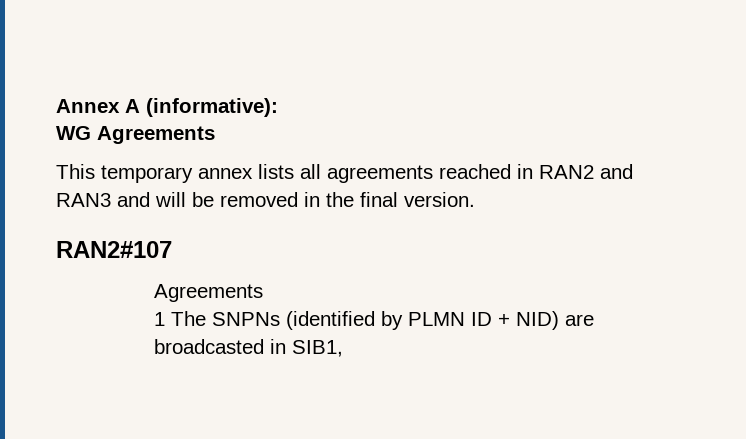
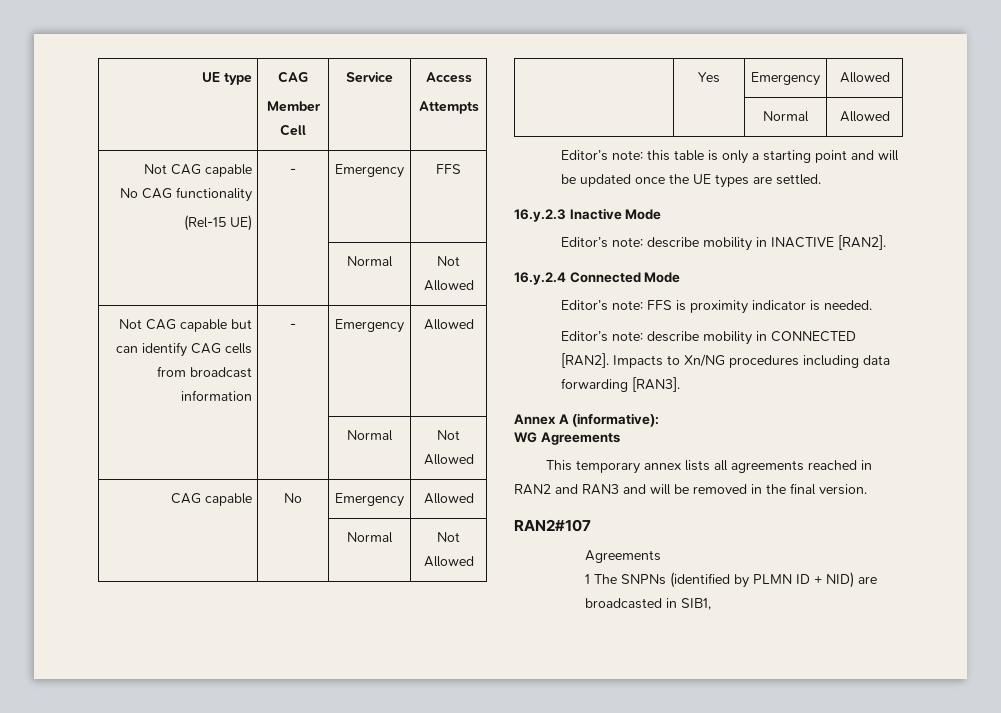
+ UE type | CAG
+ Member Cell | Service | Access
+ Attempts
+ Not CAG capable
+ No CAG functionality
+ (Rel-15 UE) | - | Emergency | FFS
+ | | Normal | Not Allowed
+ Not CAG capable but can identify CAG cells from broadcast information | - | Emergency | Allowed
+ | | Normal | Not Allowed
+ CAG capable | No | Emergency | Allowed
+ | | Normal | Not Allowed
+ | Yes | Emergency | Allowed
+ | | Normal | Allowed
+ Editor’s note: this table is only a starting point and will be updated once the UE types are settled.
+ 16.y.2.3 Inactive Mode
+ Editor’s note: describe mobility in INACTIVE [RAN2].
+ 16.y.2.4 Connected Mode
+ Editor’s note: FFS is proximity indicator is needed.
+ Editor’s note: describe mobility in CONNECTED [RAN2]. Impacts to Xn/NG procedures including data forwarding [RAN3].

